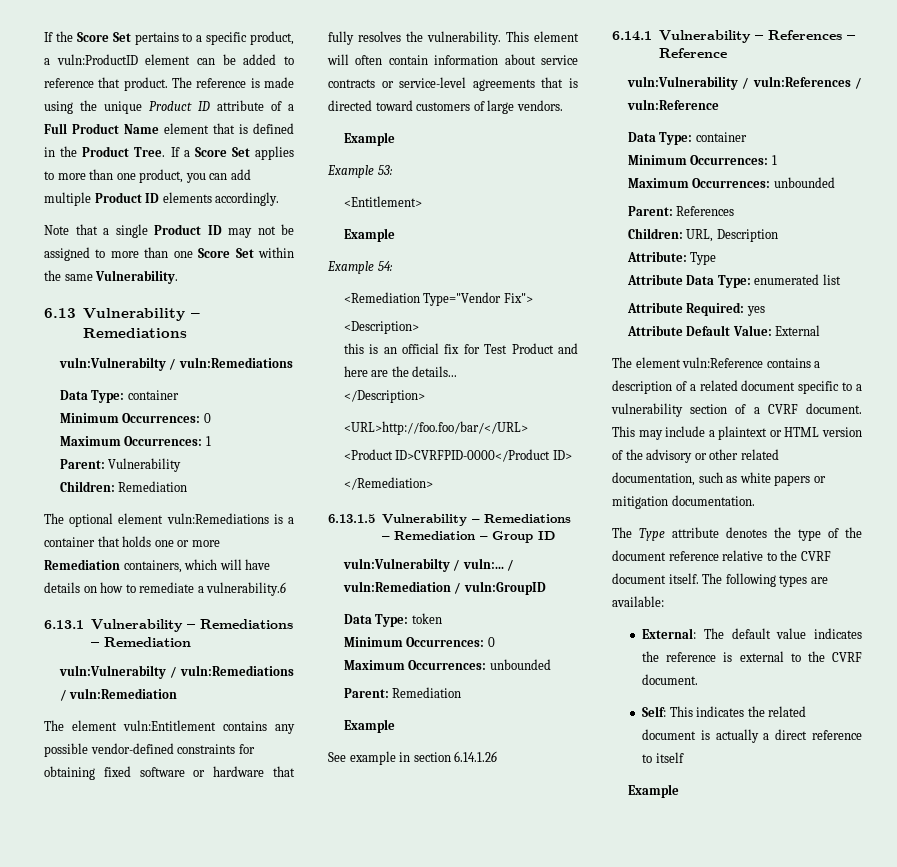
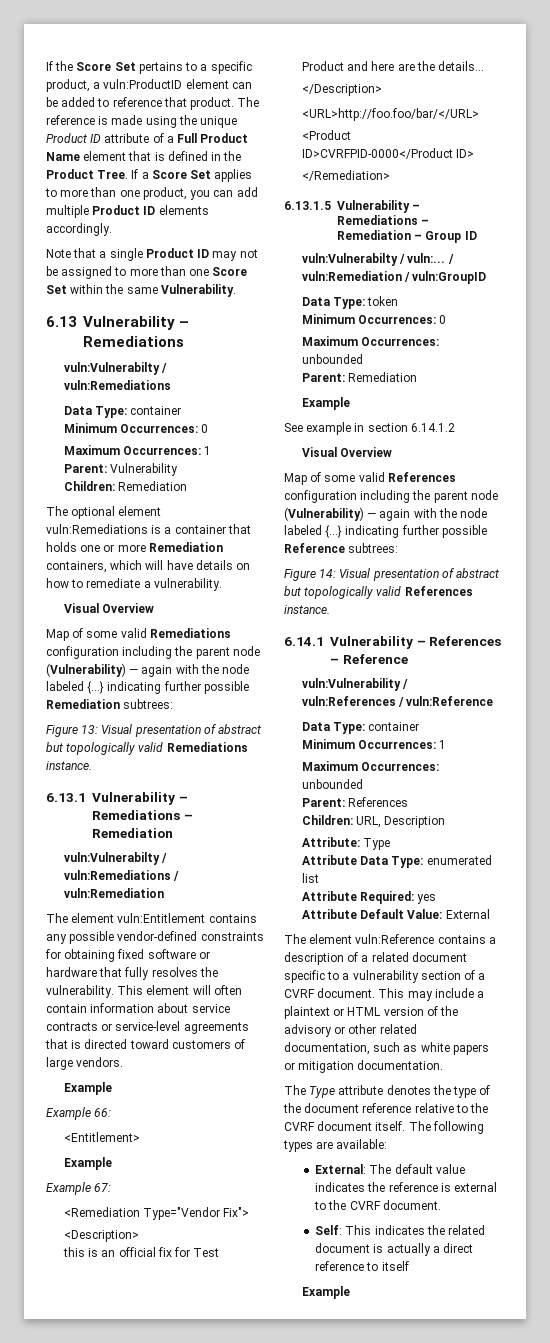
- The optional element vuln:Remediations is a container that holds one or more Remediation containers, which will have details on how to remediate a vulnerability.6
+ The optional element vuln:Remediations is a container that holds one or more Remediation containers, which will have details on how to remediate a vulnerability.
+ Visual Overview
+ Map of some valid Remediations configuration including the parent node (Vulnerability) — again with the node labeled {…} indicating further possible Remediation subtrees:
+ Figure 13: Visual presentation of abstract but topologically valid Remediations instance.
- Example 53:
+ Example 66:
- Example 54:
+ Example 67:
- See example in section 6.14.1.26
+ See example in section 6.14.1.2
+ Visual Overview
+ Map of some valid References configuration including the parent node (Vulnerability) — again with the node labeled {…} indicating further possible Reference subtrees:
+ Figure 14: Visual presentation of abstract but topologically valid References instance.

